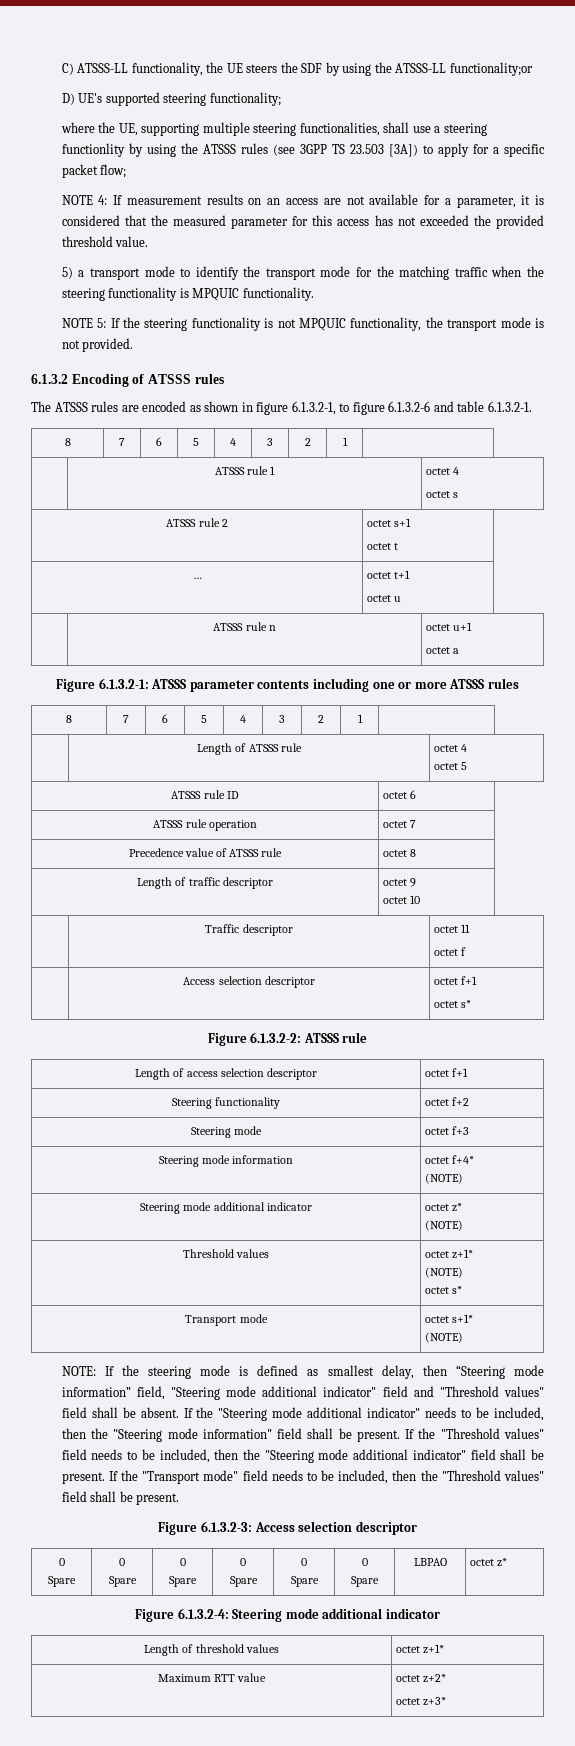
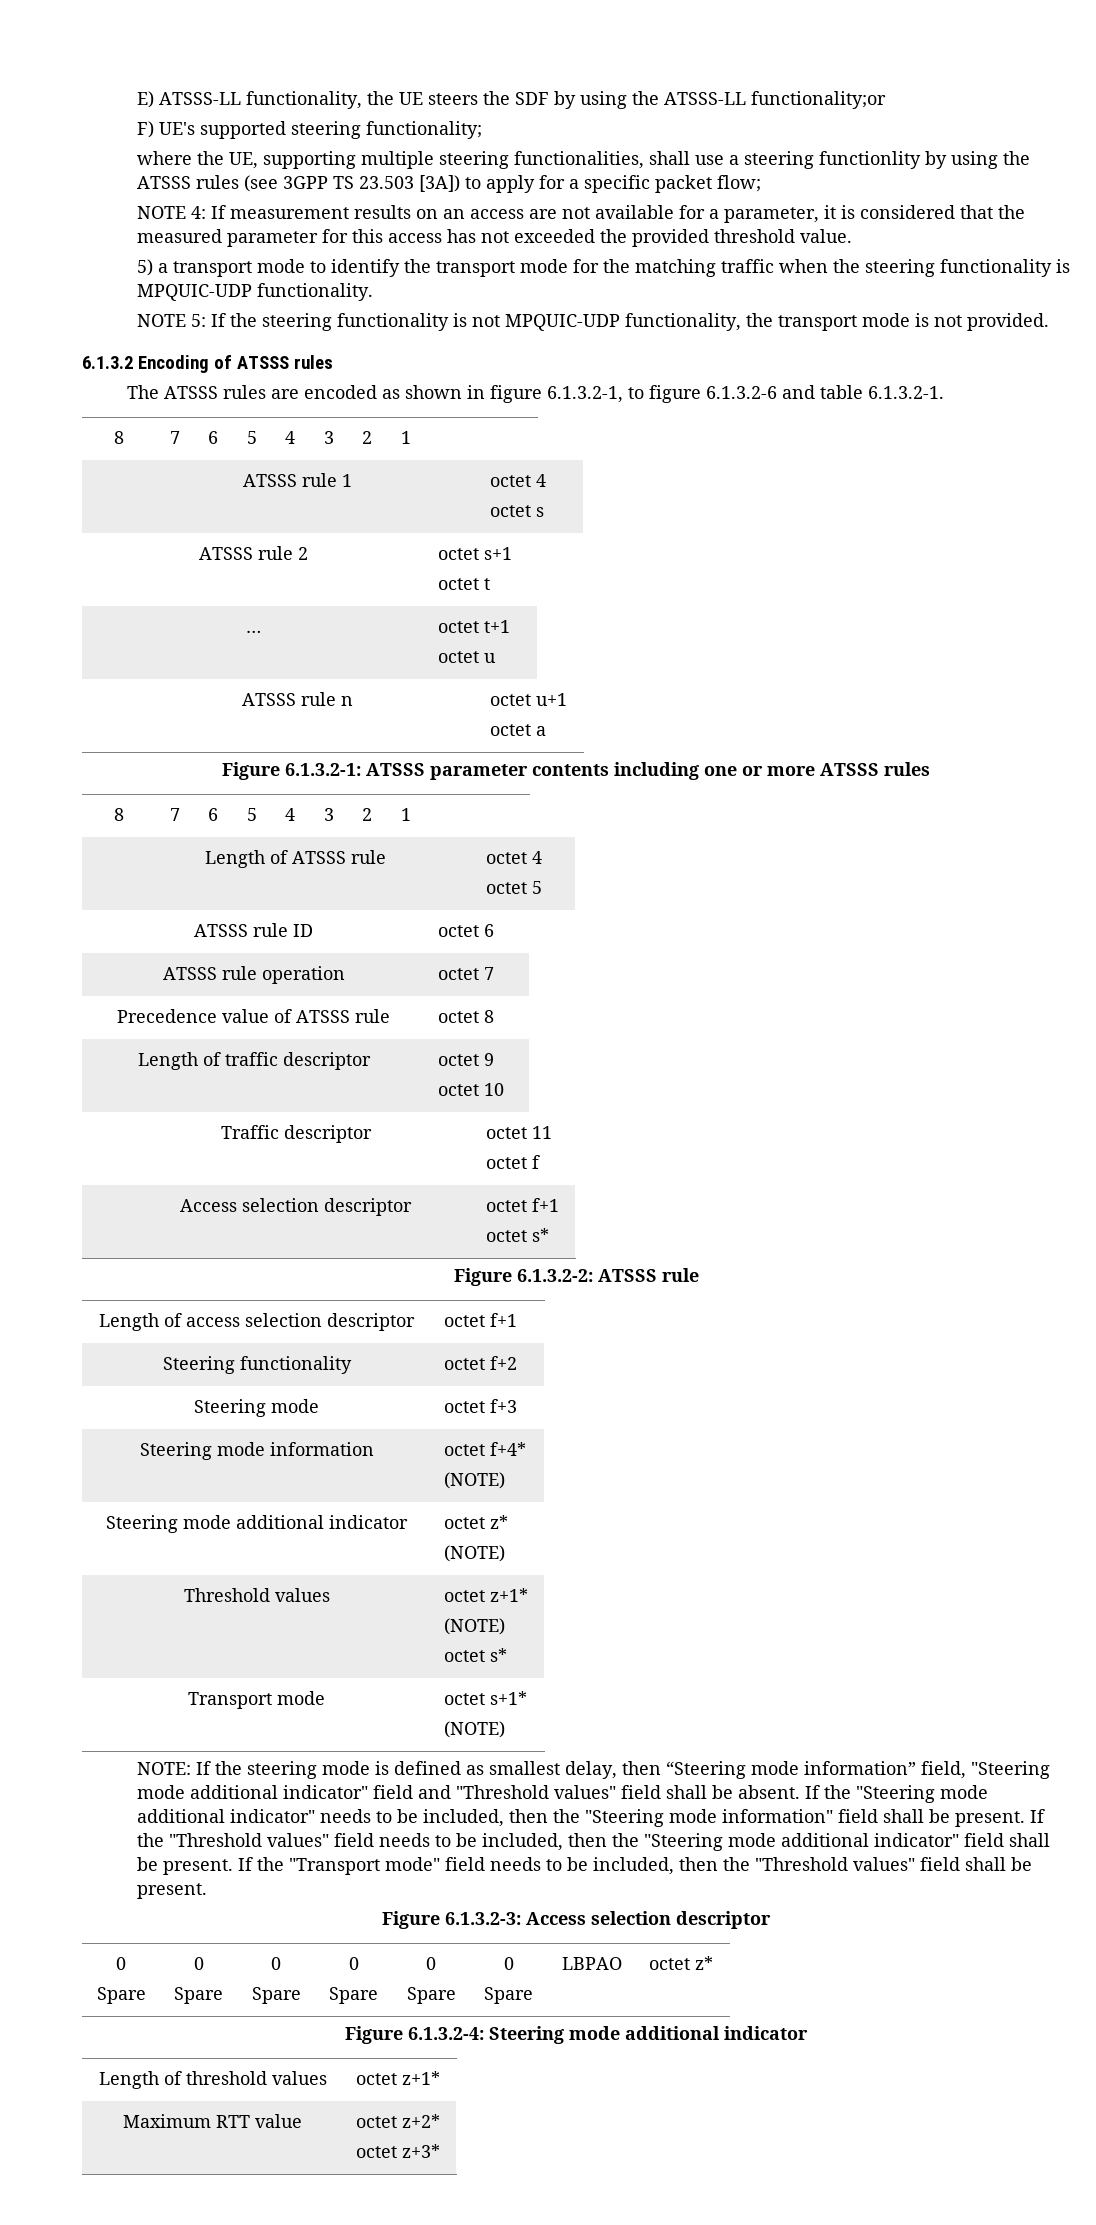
- C) ATSSS-LL functionality, the UE steers the SDF by using the ATSSS-LL functionality;or
+ E) ATSSS-LL functionality, the UE steers the SDF by using the ATSSS-LL functionality;or
- D) UE's supported steering functionality;
+ F) UE's supported steering functionality;
- 5) a transport mode to identify the transport mode for the matching traffic when the steering functionality is MPQUIC functionality.
+ 5) a transport mode to identify the transport mode for the matching traffic when the steering functionality is MPQUIC-UDP functionality.
- NOTE 5: If the steering functionality is not MPQUIC functionality, the transport mode is not provided.
+ NOTE 5: If the steering functionality is not MPQUIC-UDP functionality, the transport mode is not provided.

